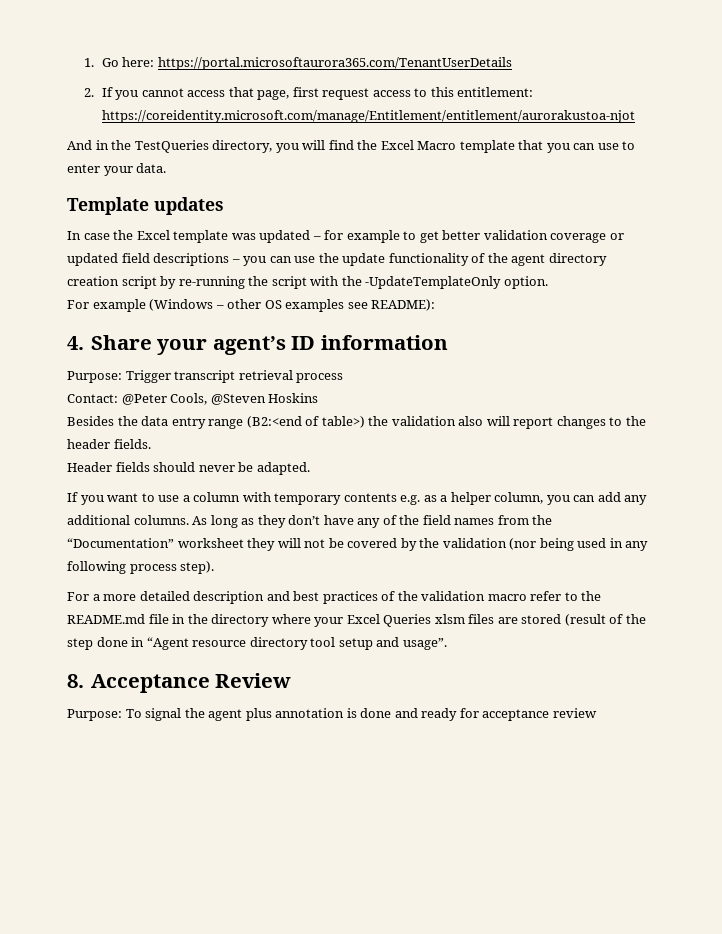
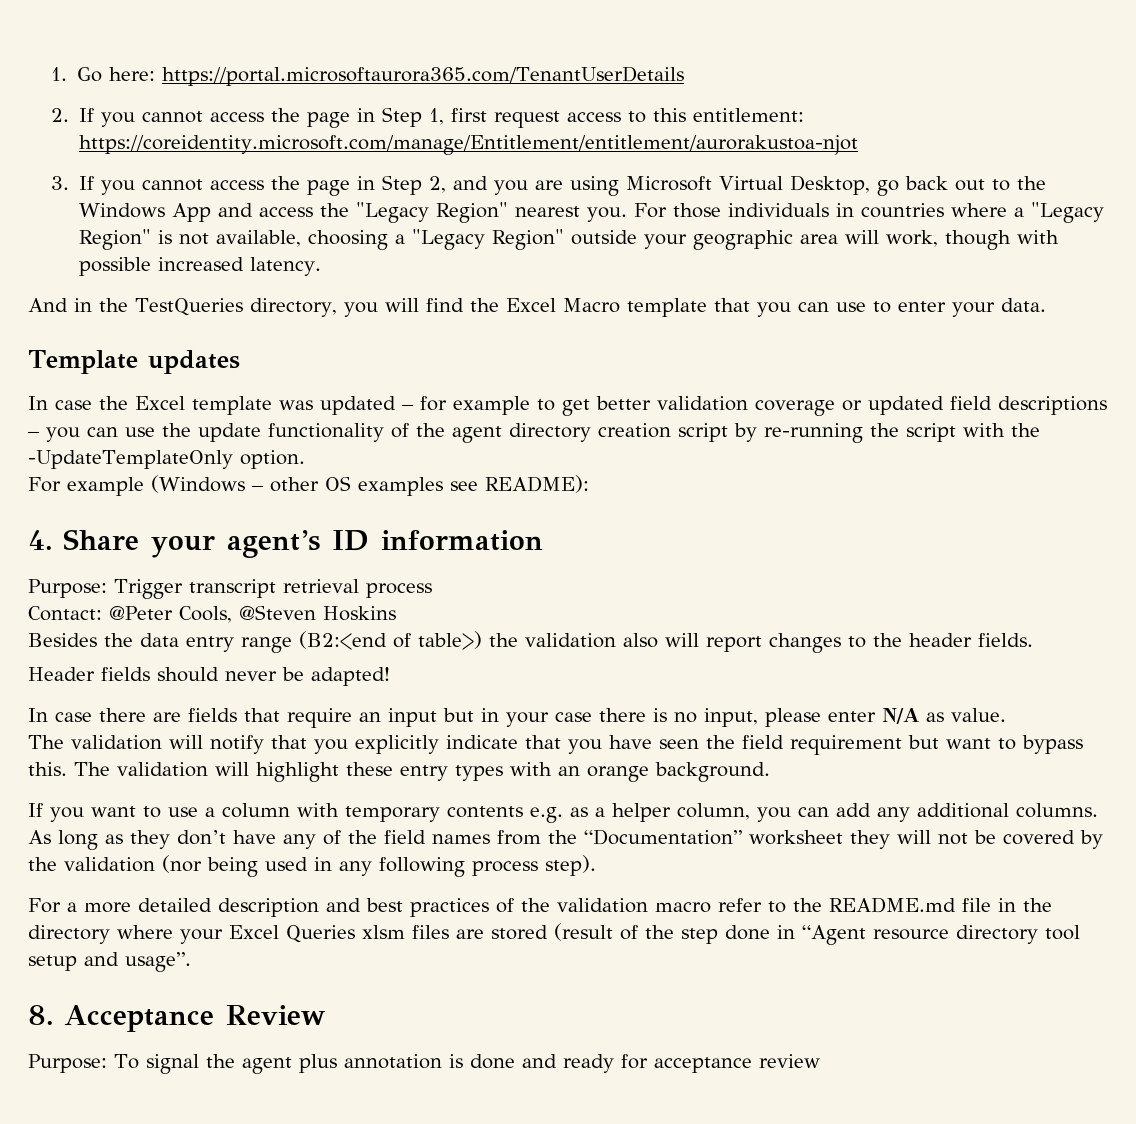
- 2. If you cannot access that page, first request access to this entitlement: https://coreidentity.microsoft.com/manage/Entitlement/entitlement/aurorakustoa-njot
+ 2. If you cannot access the page in Step 1, first request access to this entitlement: https://coreidentity.microsoft.com/manage/Entitlement/entitlement/aurorakustoa-njot
+ 3. If you cannot access the page in Step 2, and you are using Microsoft Virtual Desktop, go back out to the Windows App and access the "Legacy Region" nearest you. For those individuals in countries where a "Legacy Region" is not available, choosing a "Legacy Region" outside your geographic area will work, though with possible increased latency.
- Header fields should never be adapted.
+ Header fields should never be adapted!
+ In case there are fields that require an input but in your case there is no input, please enter N/A as value.
+ The validation will notify that you explicitly indicate that you have seen the field requirement but want to bypass this. The validation will highlight these entry types with an orange background.

